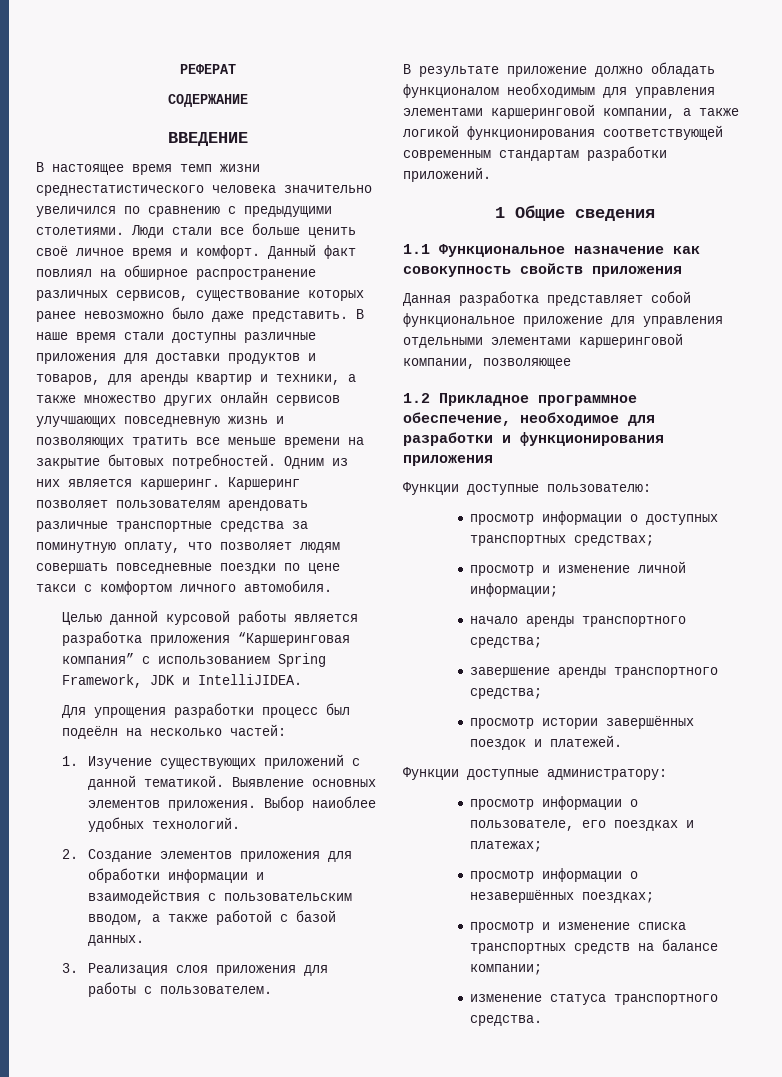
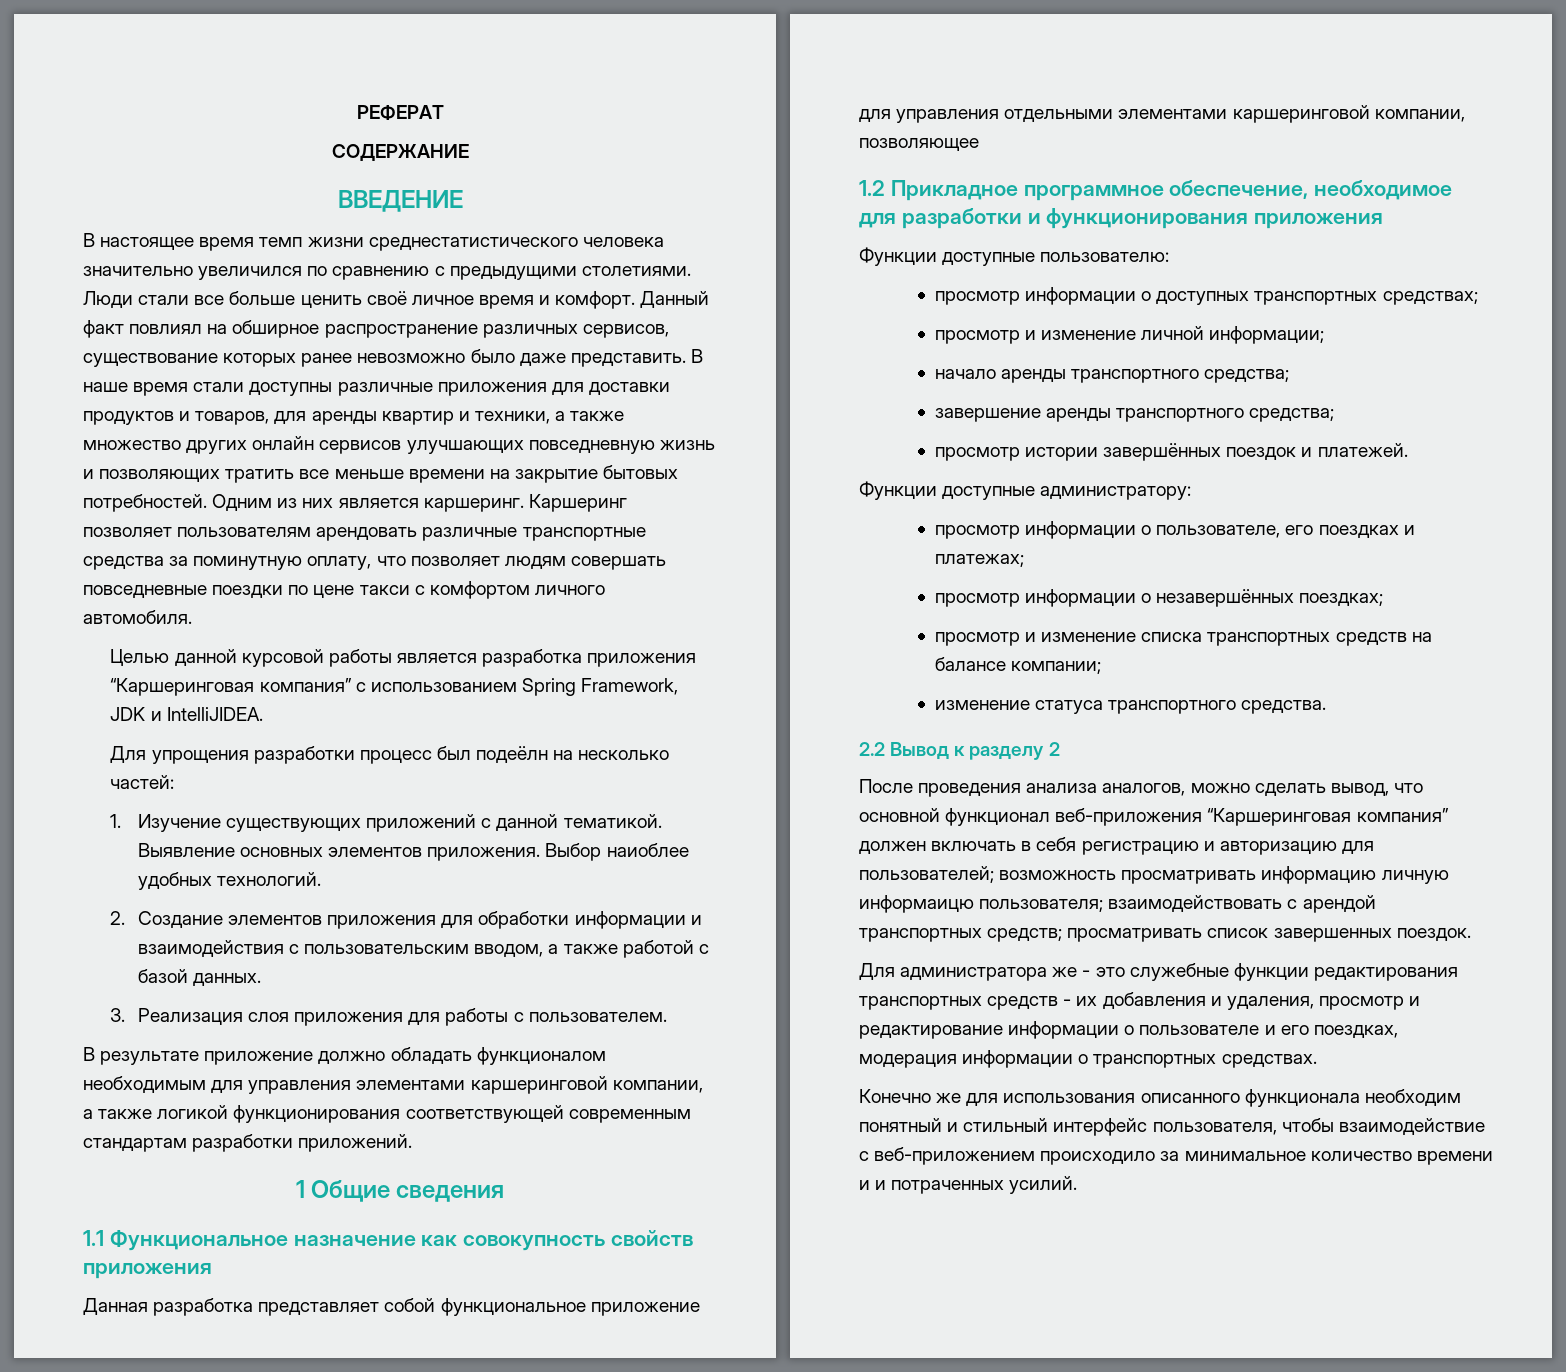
+ 2.2 Вывод к разделу 2
+ После проведения анализа аналогов, можно сделать вывод, что основной функционал веб-приложения “Каршеринговая компания” должен включать в себя регистрацию и авторизацию для пользователей; возможность просматривать информацию личную информаицю пользователя; взаимодействовать с арендой транспортных средств; просматривать список завершенных поездок.
+ Для администратора же - это служебные функции редактирования транспортных средств - их добавления и удаления, просмотр и редактирование информации о пользователе и его поездках, модерация информации о транспортных средствах.
+ Конечно же для использования описанного функционала необходим понятный и стильный интерфейс пользователя, чтобы взаимодействие с веб-приложением происходило за минимальное количество времени и и потраченных усилий.

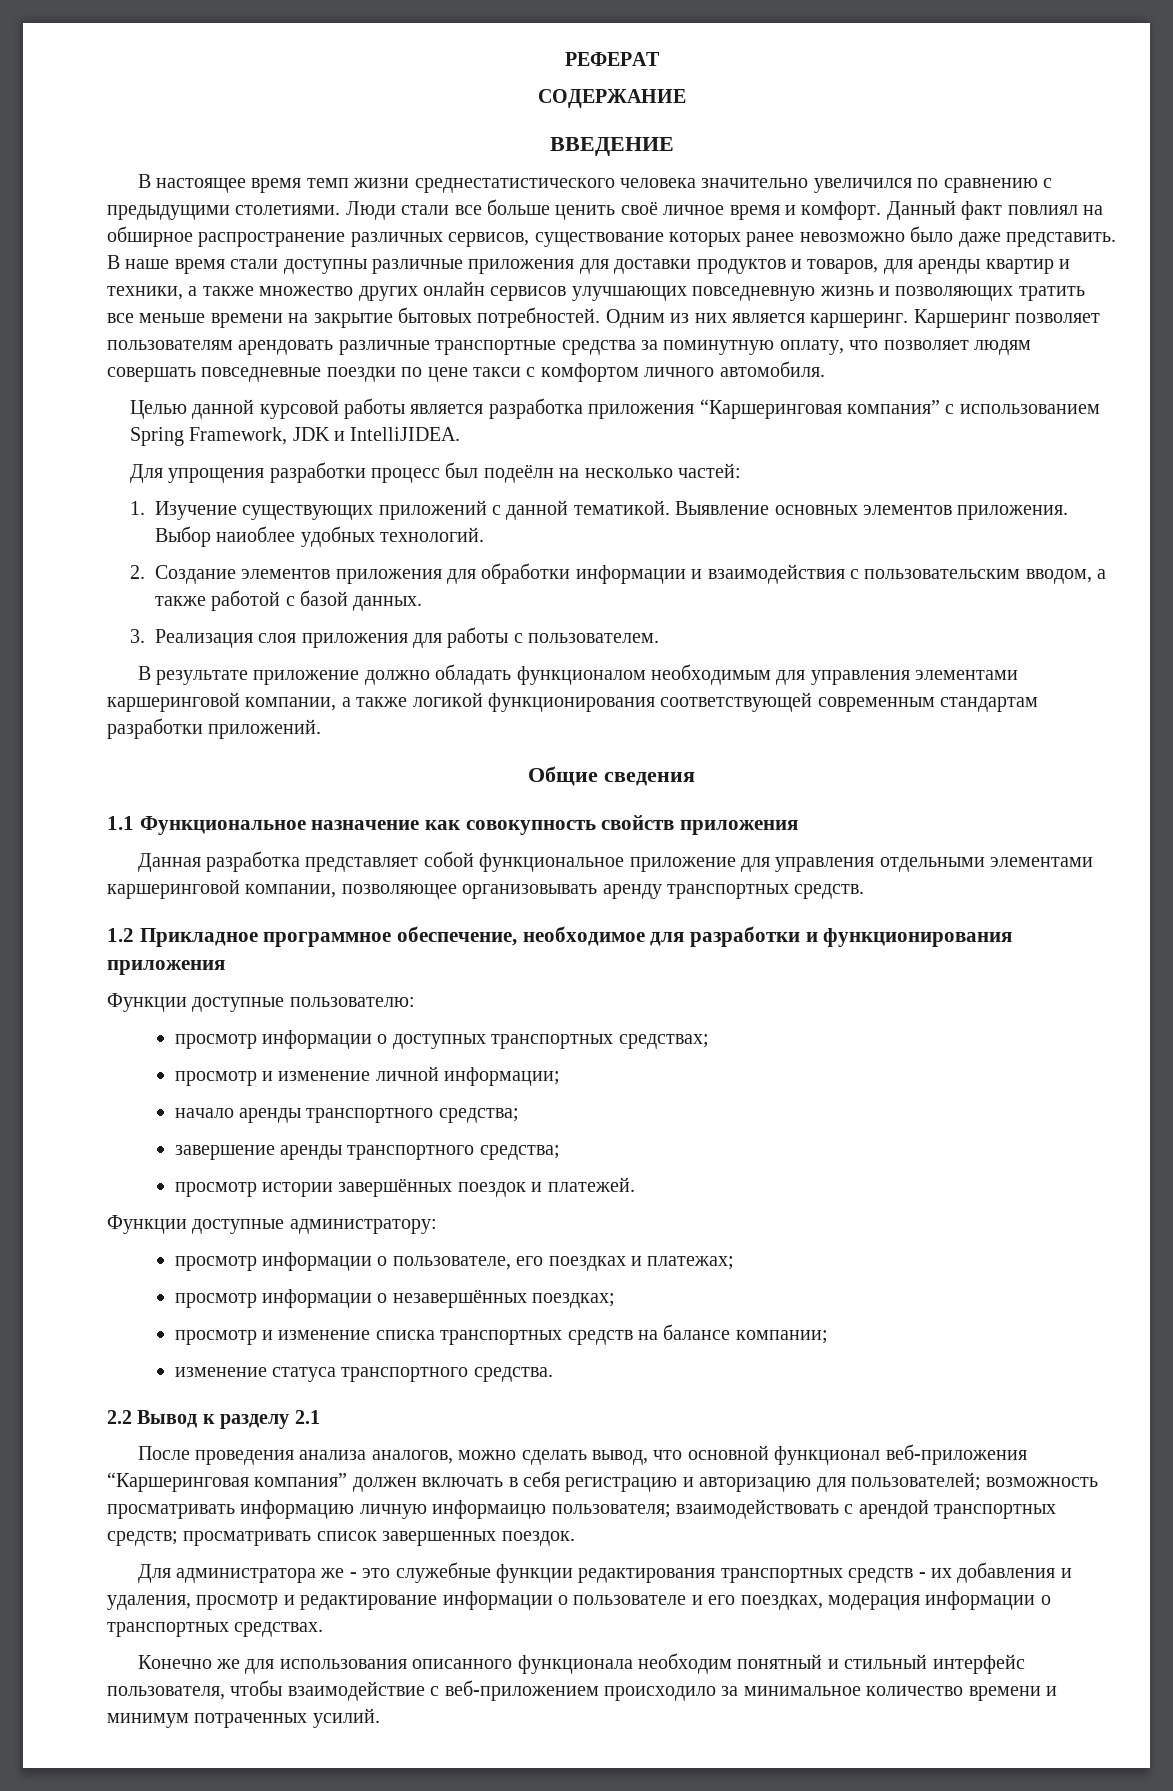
- 1 Общие сведения
+ Общие сведения
- Данная разработка представляет собой функциональное приложение для управления отдельными элементами каршеринговой компании, позволяющее
+ Данная разработка представляет собой функциональное приложение для управления отдельными элементами каршеринговой компании, позволяющее организовывать аренду транспортных средств.
- 2.2 Вывод к разделу 2
+ 2.2 Вывод к разделу 2.1
- Конечно же для использования описанного функционала необходим понятный и стильный интерфейс пользователя, чтобы взаимодействие с веб-приложением происходило за минимальное количество времени и и потраченных усилий.
+ Конечно же для использования описанного функционала необходим понятный и стильный интерфейс пользователя, чтобы взаимодействие с веб-приложением происходило за минимальное количество времени и минимум потраченных усилий.

